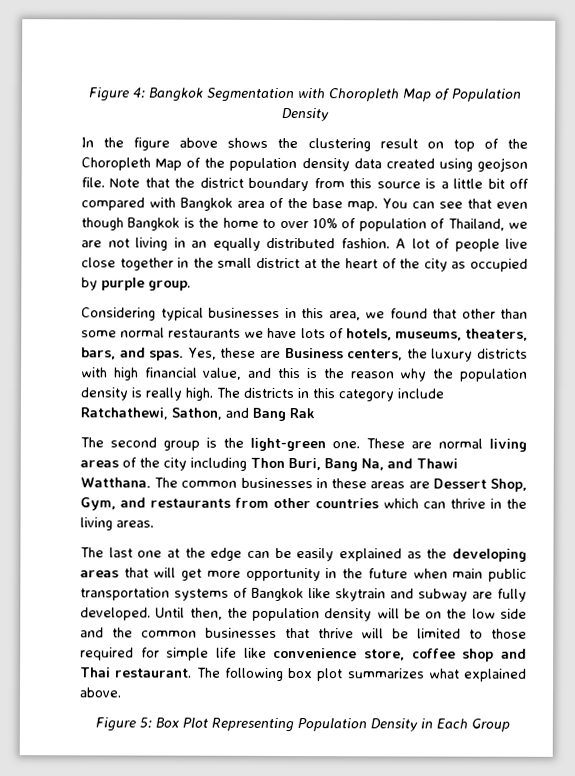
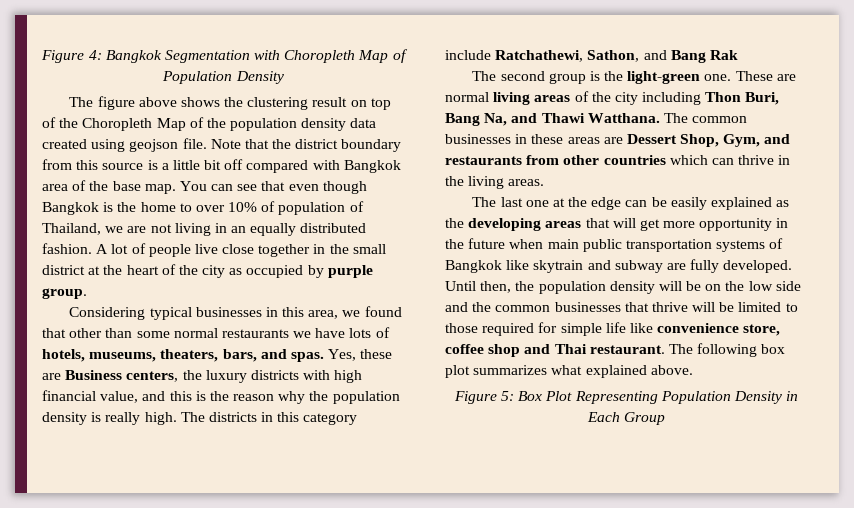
- In the figure above shows the clustering result on top of the Choropleth Map of the population density data created using geojson file.
+ The figure above shows the clustering result on top of the Choropleth Map of the population density data created using geojson file.

